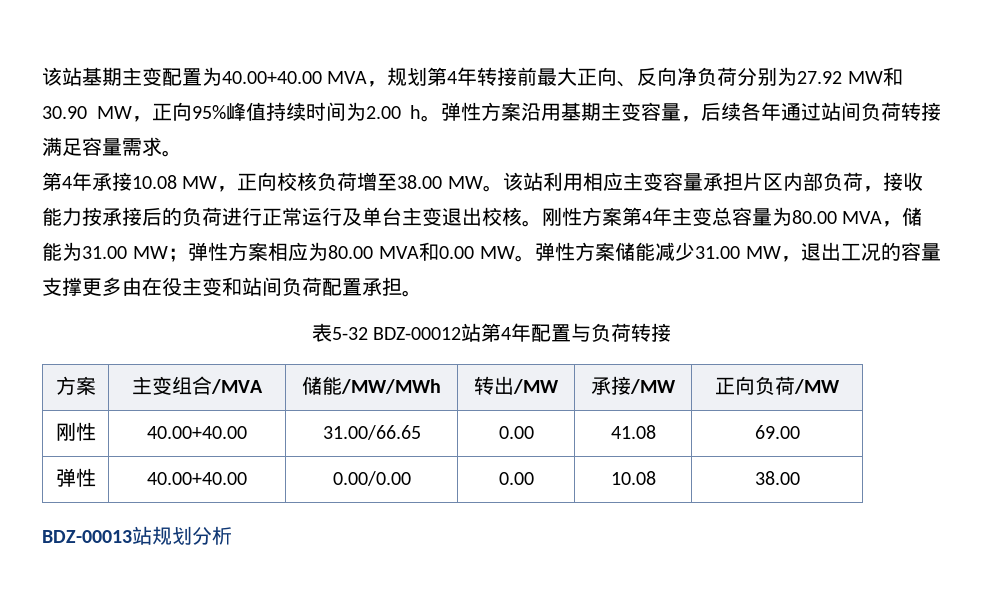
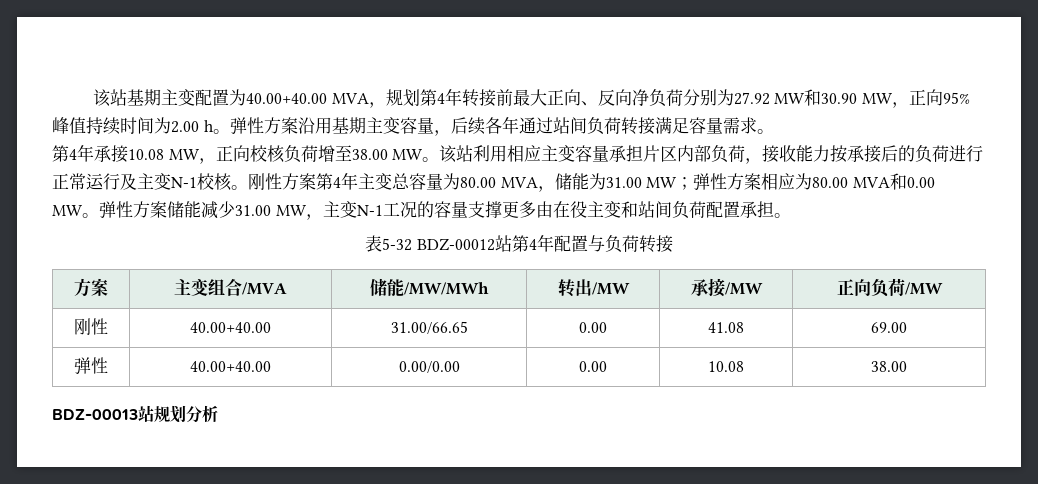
- 该站利用相应主变容量承担片区内部负荷，接收能力按承接后的负荷进行正常运行及单台主变退出校核。
+ 该站利用相应主变容量承担片区内部负荷，接收能力按承接后的负荷进行正常运行及主变N-1校核。
- 弹性方案储能减少31.00 MW，退出工况的容量支撑更多由在役主变和站间负荷配置承担。
+ 弹性方案储能减少31.00 MW，主变N-1工况的容量支撑更多由在役主变和站间负荷配置承担。

